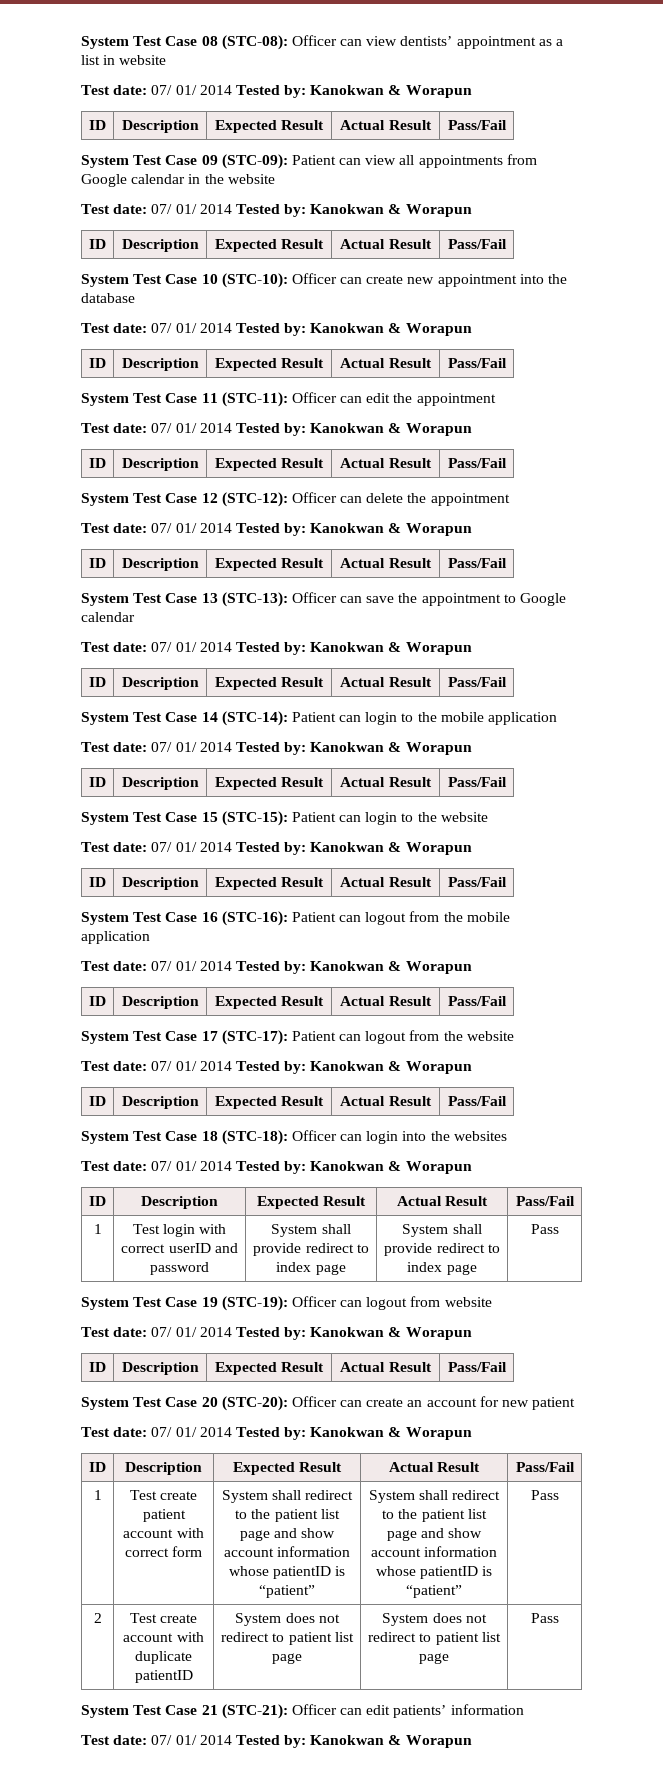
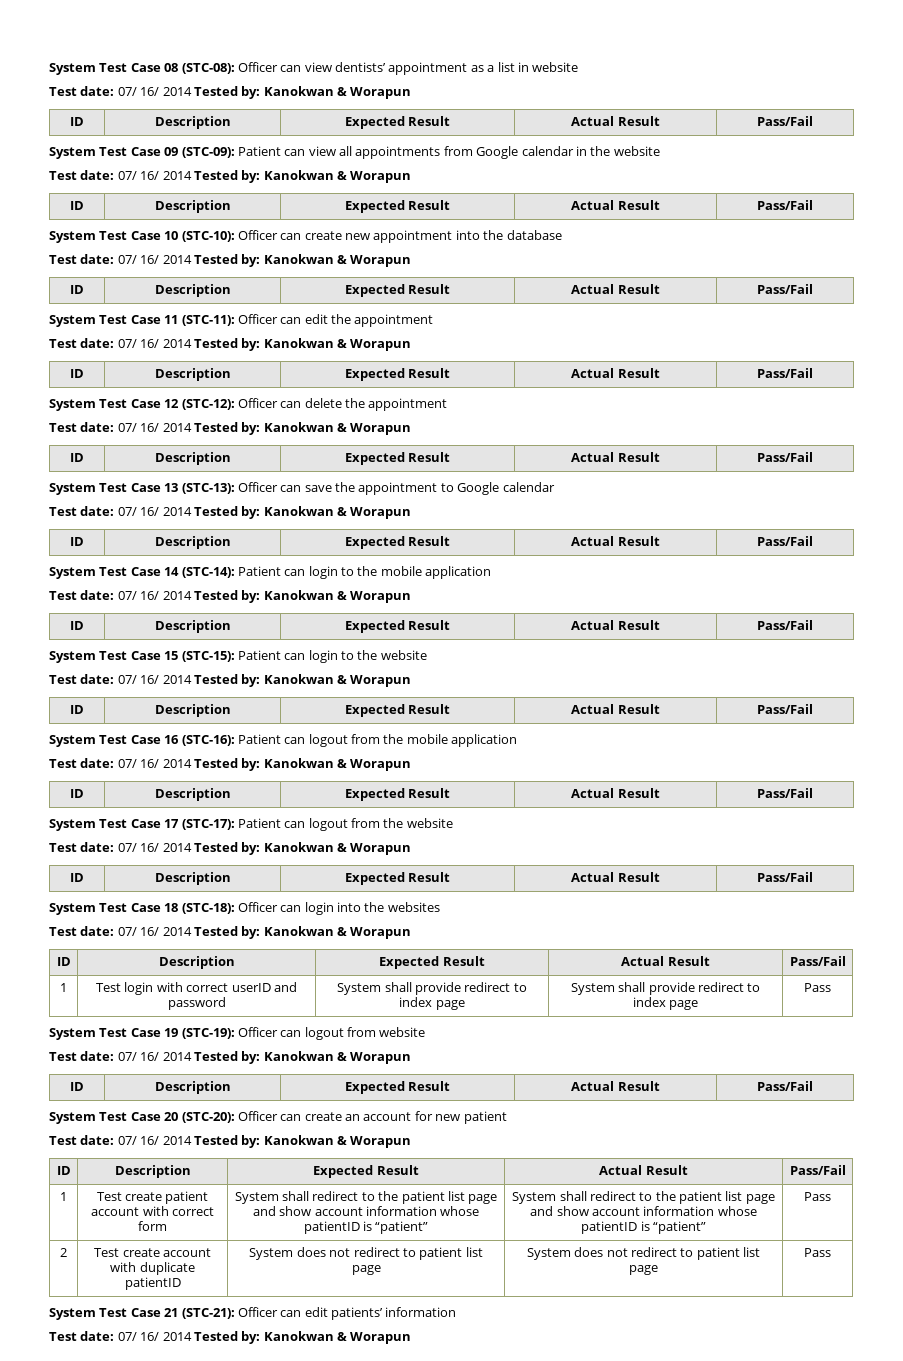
  System Test Case 08 (STC-08): Officer can view dentists’ appointment as a list in website
- Test date: 07/ 01/ 2014 Tested by: Kanokwan & Worapun
+ Test date: 07/ 16/ 2014 Tested by: Kanokwan & Worapun
  System Test Case 09 (STC-09): Patient can view all appointments from Google calendar in the website
- Test date: 07/ 01/ 2014 Tested by: Kanokwan & Worapun
+ Test date: 07/ 16/ 2014 Tested by: Kanokwan & Worapun
  System Test Case 10 (STC-10): Officer can create new appointment into the database
- Test date: 07/ 01/ 2014 Tested by: Kanokwan & Worapun
+ Test date: 07/ 16/ 2014 Tested by: Kanokwan & Worapun
  System Test Case 11 (STC-11): Officer can edit the appointment
- Test date: 07/ 01/ 2014 Tested by: Kanokwan & Worapun
+ Test date: 07/ 16/ 2014 Tested by: Kanokwan & Worapun
  System Test Case 12 (STC-12): Officer can delete the appointment
- Test date: 07/ 01/ 2014 Tested by: Kanokwan & Worapun
+ Test date: 07/ 16/ 2014 Tested by: Kanokwan & Worapun
  System Test Case 13 (STC-13): Officer can save the appointment to Google calendar
- Test date: 07/ 01/ 2014 Tested by: Kanokwan & Worapun
+ Test date: 07/ 16/ 2014 Tested by: Kanokwan & Worapun
  System Test Case 14 (STC-14): Patient can login to the mobile application
- Test date: 07/ 01/ 2014 Tested by: Kanokwan & Worapun
+ Test date: 07/ 16/ 2014 Tested by: Kanokwan & Worapun
  System Test Case 15 (STC-15): Patient can login to the website
- Test date: 07/ 01/ 2014 Tested by: Kanokwan & Worapun
+ Test date: 07/ 16/ 2014 Tested by: Kanokwan & Worapun
  System Test Case 16 (STC-16): Patient can logout from the mobile application
- Test date: 07/ 01/ 2014 Tested by: Kanokwan & Worapun
+ Test date: 07/ 16/ 2014 Tested by: Kanokwan & Worapun
  System Test Case 17 (STC-17): Patient can logout from the website
- Test date: 07/ 01/ 2014 Tested by: Kanokwan & Worapun
+ Test date: 07/ 16/ 2014 Tested by: Kanokwan & Worapun
  System Test Case 18 (STC-18): Officer can login into the websites
- Test date: 07/ 01/ 2014 Tested by: Kanokwan & Worapun
+ Test date: 07/ 16/ 2014 Tested by: Kanokwan & Worapun
  System Test Case 19 (STC-19): Officer can logout from website
- Test date: 07/ 01/ 2014 Tested by: Kanokwan & Worapun
+ Test date: 07/ 16/ 2014 Tested by: Kanokwan & Worapun
  System Test Case 20 (STC-20): Officer can create an account for new patient
- Test date: 07/ 01/ 2014 Tested by: Kanokwan & Worapun
+ Test date: 07/ 16/ 2014 Tested by: Kanokwan & Worapun
  System Test Case 21 (STC-21): Officer can edit patients’ information
- Test date: 07/ 01/ 2014 Tested by: Kanokwan & Worapun
+ Test date: 07/ 16/ 2014 Tested by: Kanokwan & Worapun

